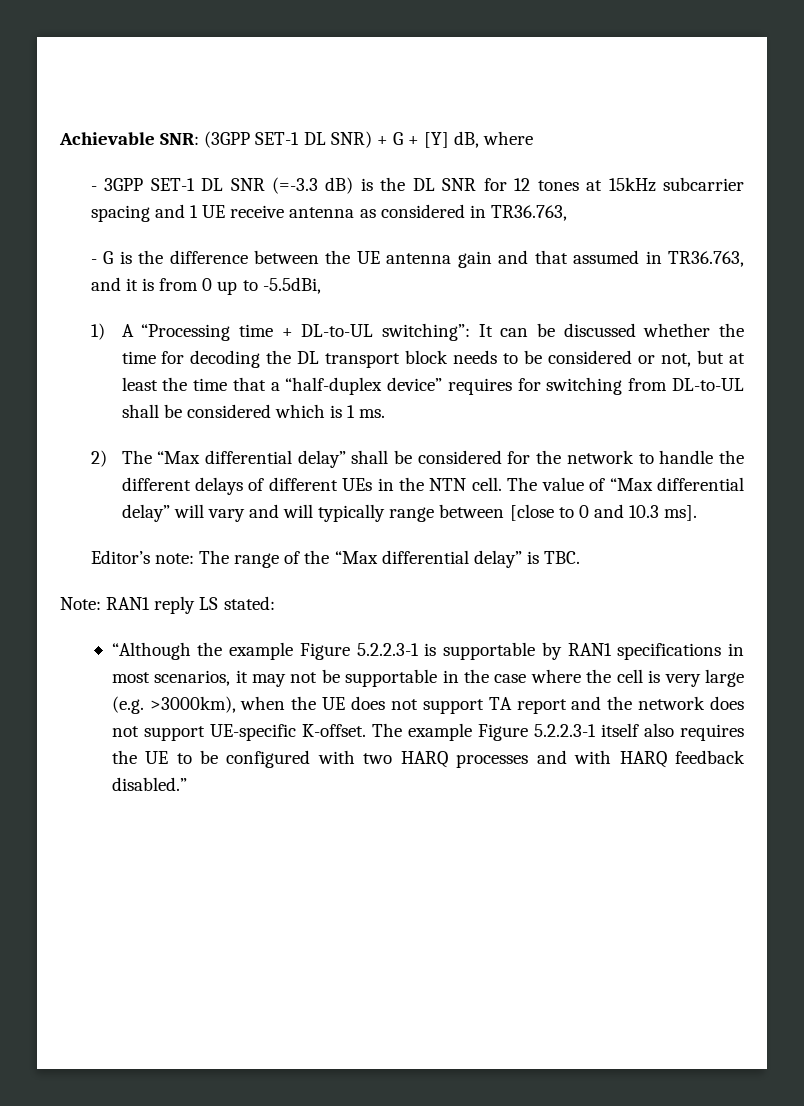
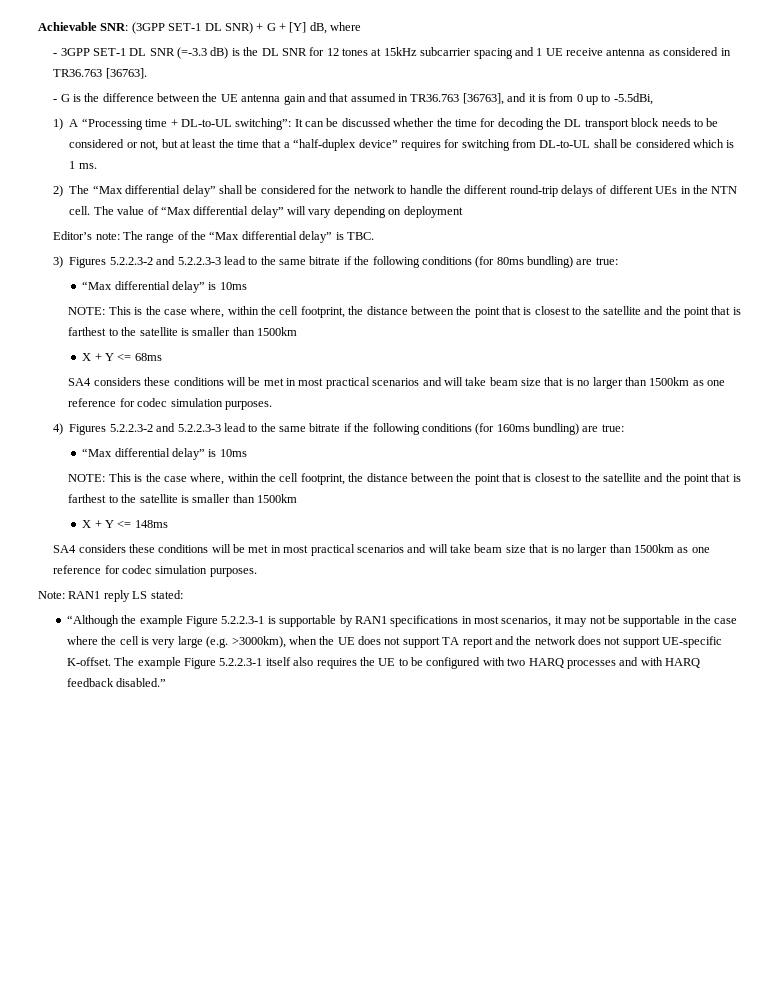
- - 3GPP SET-1 DL SNR (=-3.3 dB) is the DL SNR for 12 tones at 15kHz subcarrier spacing and 1 UE receive antenna as considered in TR36.763,
+ - 3GPP SET-1 DL SNR (=-3.3 dB) is the DL SNR for 12 tones at 15kHz subcarrier spacing and 1 UE receive antenna as considered in TR36.763 [36763].
- - G is the difference between the UE antenna gain and that assumed in TR36.763, and it is from 0 up to -5.5dBi,
+ - G is the difference between the UE antenna gain and that assumed in TR36.763 [36763], and it is from 0 up to -5.5dBi,
- 2) The “Max differential delay” shall be considered for the network to handle the different delays of different UEs in the NTN cell.
+ 2) The “Max differential delay” shall be considered for the network to handle the different round-trip delays of different UEs in the NTN cell.
- The value of “Max differential delay” will vary and will typically range between [close to 0 and 10.3 ms].
+ The value of “Max differential delay” will vary depending on deployment
+ 3) Figures 5.2.2.3-2 and 5.2.2.3-3 lead to the same bitrate if the following conditions (for 80ms bundling) are true:
+ “Max differential delay” is 10ms
+ NOTE: This is the case where, within the cell footprint, the distance between the point that is closest to the satellite and the point that is farthest to the satellite is smaller than 1500km
+ X + Y <= 68ms
+ SA4 considers these conditions will be met in most practical scenarios and will take beam size that is no larger than 1500km as one reference for codec simulation purposes.
+ 4) Figures 5.2.2.3-2 and 5.2.2.3-3 lead to the same bitrate if the following conditions (for 160ms bundling) are true:
+ “Max differential delay” is 10ms
+ NOTE: This is the case where, within the cell footprint, the distance between the point that is closest to the satellite and the point that is farthest to the satellite is smaller than 1500km
+ X + Y <= 148ms
+ SA4 considers these conditions will be met in most practical scenarios and will take beam size that is no larger than 1500km as one reference for codec simulation purposes.

